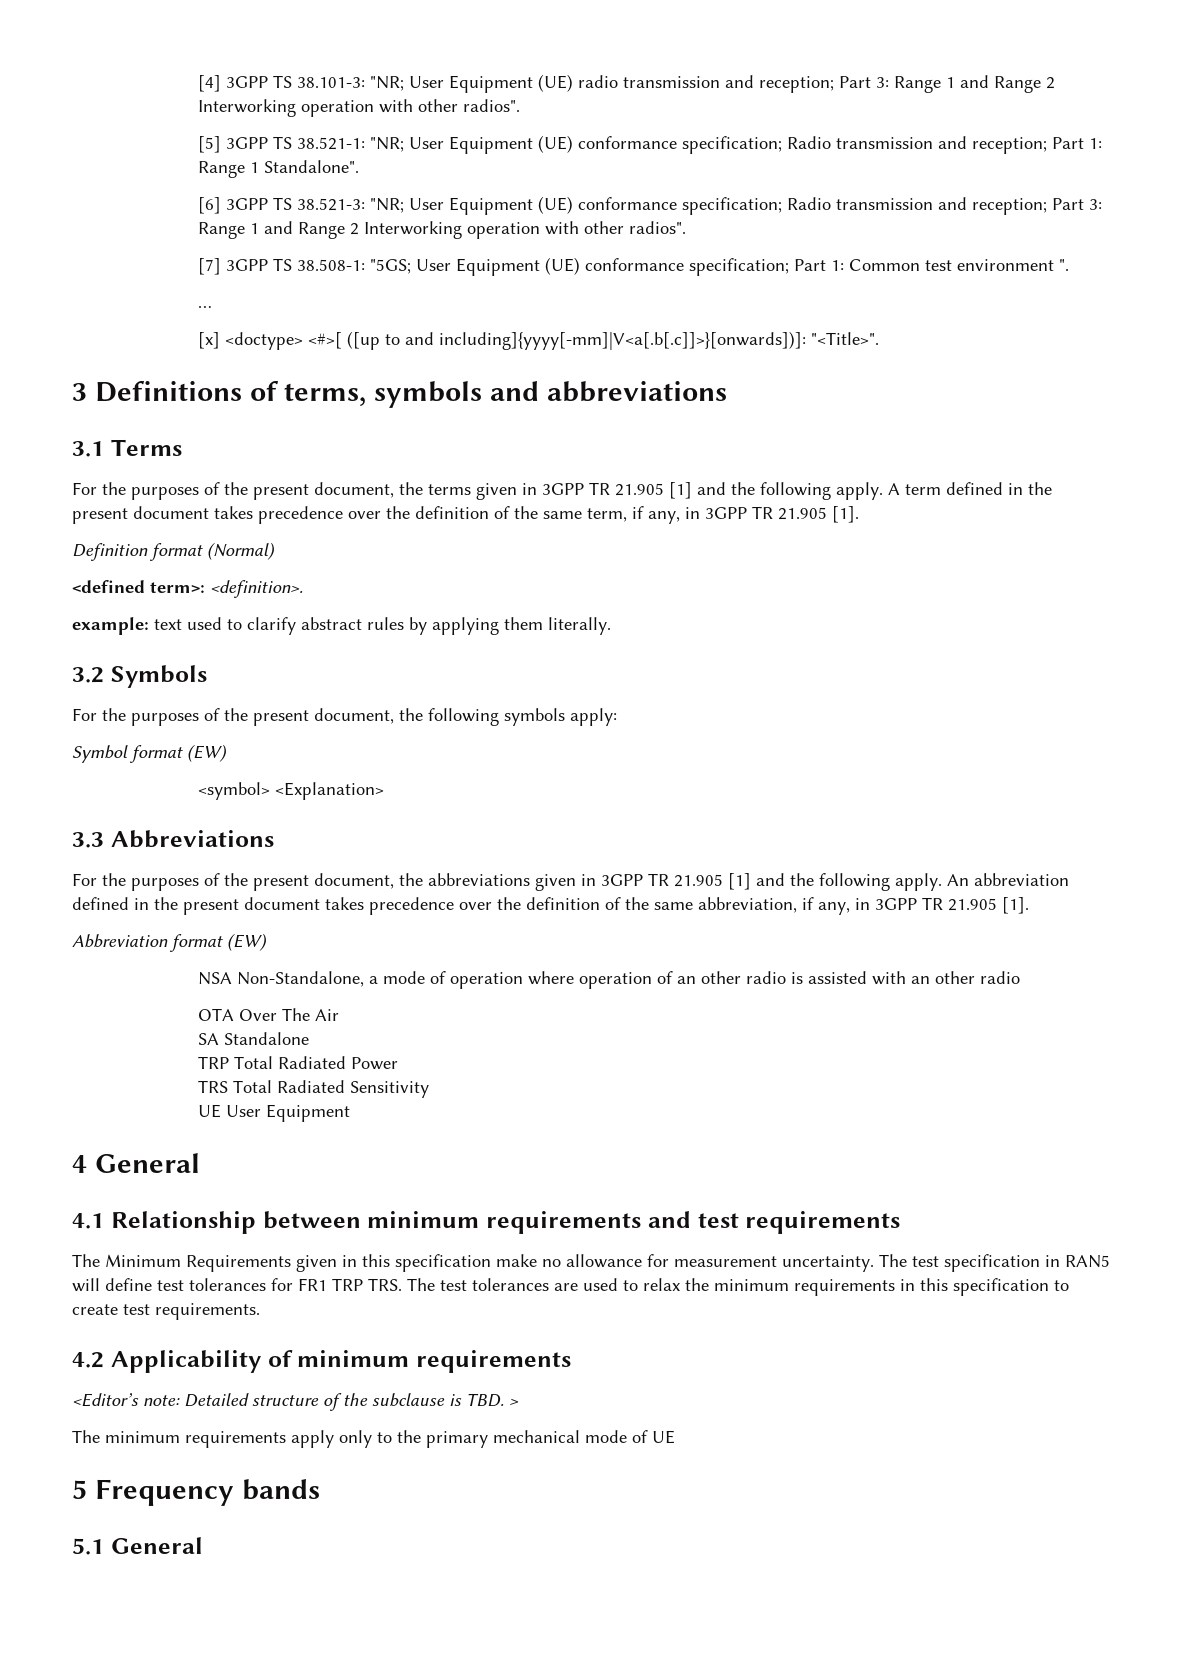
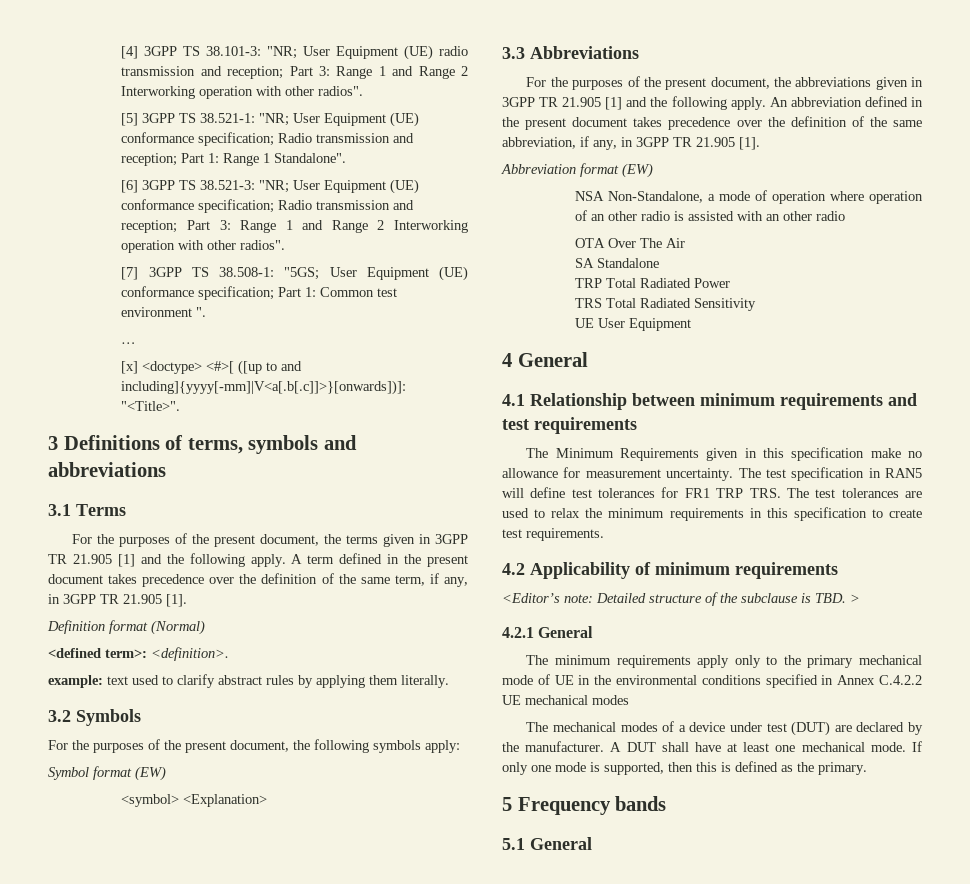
+ 4.2.1 General
- The minimum requirements apply only to the primary mechanical mode of UE
+ The minimum requirements apply only to the primary mechanical mode of UE in the environmental conditions specified in Annex C.4.2.2 UE mechanical modes
+ The mechanical modes of a device under test (DUT) are declared by the manufacturer. A DUT shall have at least one mechanical mode. If only one mode is supported, then this is defined as the primary.

